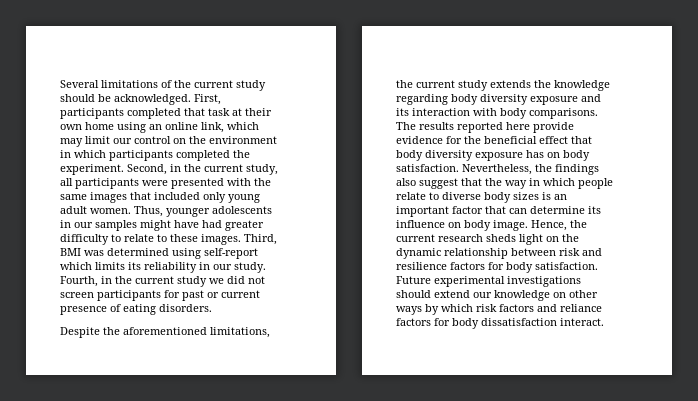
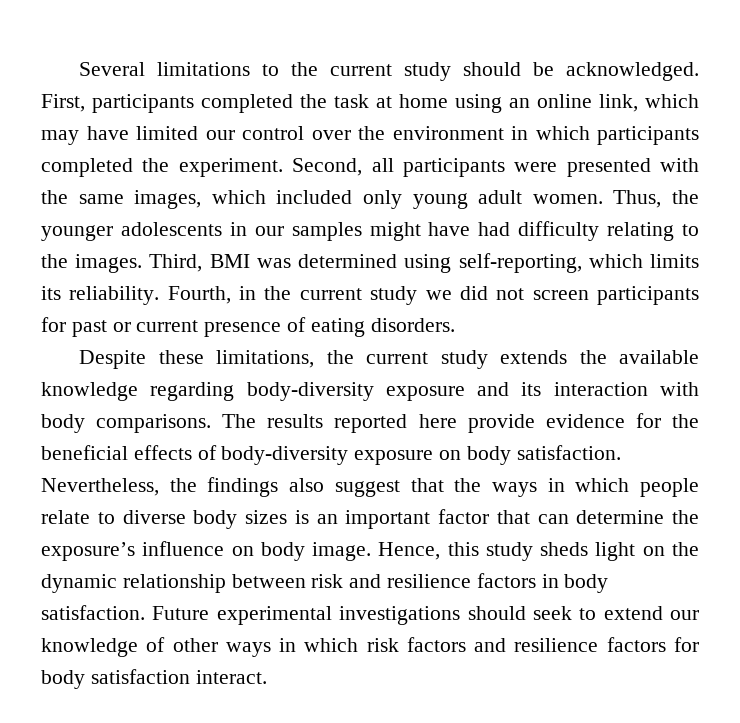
- Several limitations of the current study should be acknowledged.
+ Several limitations to the current study should be acknowledged.
- First, participants completed that task at their own home using an online link, which may limit our control on the environment in which participants completed the experiment.
+ First, participants completed the task at home using an online link, which may have limited our control over the environment in which participants completed the experiment.
- Second, in the current study, all participants were presented with the same images that included only young adult women.
+ Second, all participants were presented with the same images, which included only young adult women.
- Thus, younger adolescents in our samples might have had greater difficulty to relate to these images.
+ Thus, the younger adolescents in our samples might have had difficulty relating to the images.
- Third, BMI was determined using self-report which limits its reliability in our study.
+ Third, BMI was determined using self-reporting, which limits its reliability.
- Despite the aforementioned limitations, the current study extends the knowledge regarding body diversity exposure and its interaction with body comparisons.
+ Despite these limitations, the current study extends the available knowledge regarding body-diversity exposure and its interaction with body comparisons.
- The results reported here provide evidence for the beneficial effect that body diversity exposure has on body satisfaction.
+ The results reported here provide evidence for the beneficial effects of body-diversity exposure on body satisfaction.
- Nevertheless, the findings also suggest that the way in which people relate to diverse body sizes is an important factor that can determine its influence on body image.
+ Nevertheless, the findings also suggest that the ways in which people relate to diverse body sizes is an important factor that can determine the exposure’s influence on body image.
- Hence, the current research sheds light on the dynamic relationship between risk and resilience factors for body satisfaction.
+ Hence, this study sheds light on the dynamic relationship between risk and resilience factors in body satisfaction.
- Future experimental investigations should extend our knowledge on other ways by which risk factors and reliance factors for body dissatisfaction interact.
+ Future experimental investigations should seek to extend our knowledge of other ways in which risk factors and resilience factors for body satisfaction interact.

